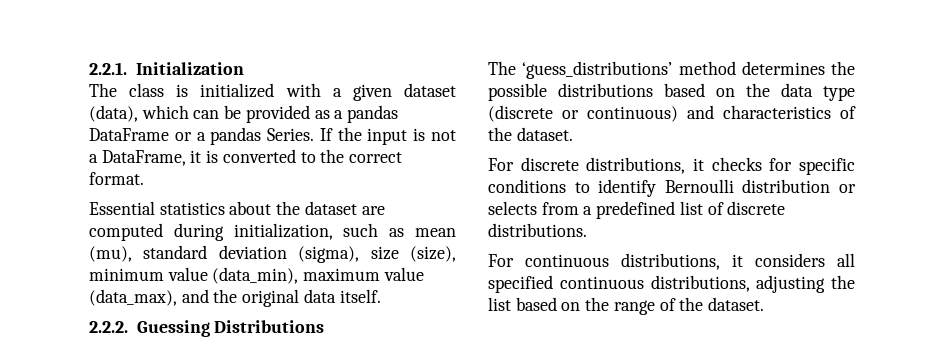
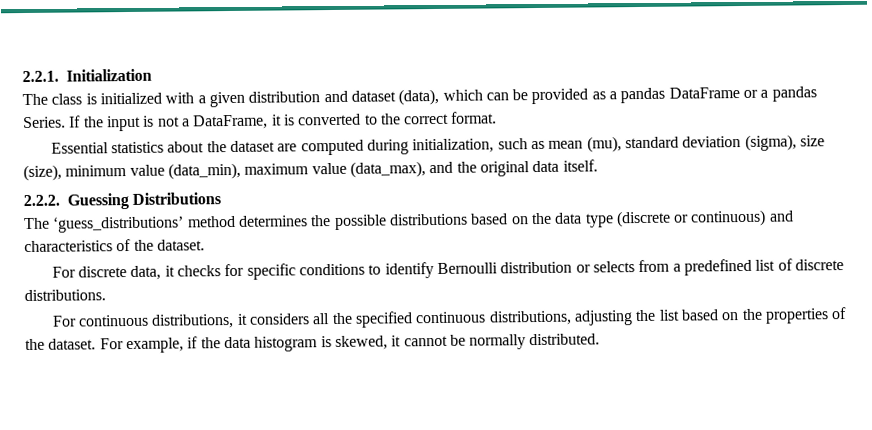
- The class is initialized with a given dataset (data), which can be provided as a pandas DataFrame or a pandas Series.
+ The class is initialized with a given distribution and dataset (data), which can be provided as a pandas DataFrame or a pandas Series.
- For discrete distributions, it checks for specific conditions to identify Bernoulli distribution or selects from a predefined list of discrete distributions.
+ For discrete data, it checks for specific conditions to identify Bernoulli distribution or selects from a predefined list of discrete distributions.
- For continuous distributions, it considers all specified continuous distributions, adjusting the list based on the range of the dataset.
+ For continuous distributions, it considers all the specified continuous distributions, adjusting the list based on the properties of the dataset. For example, if the data histogram is skewed, it cannot be normally distributed.

